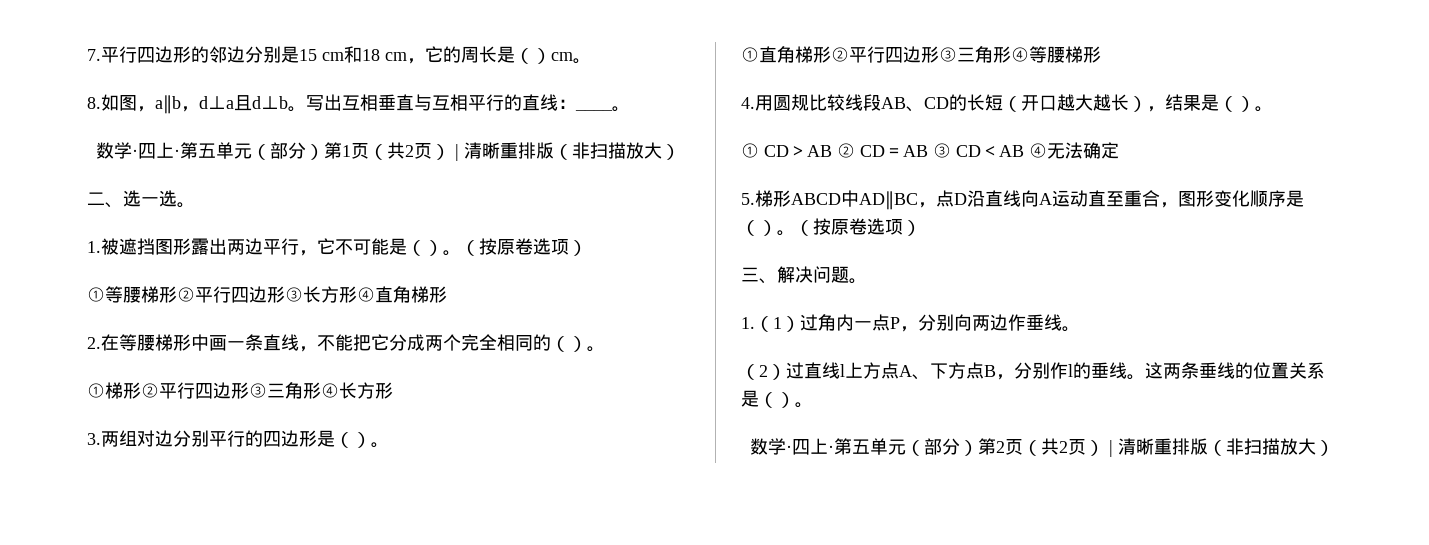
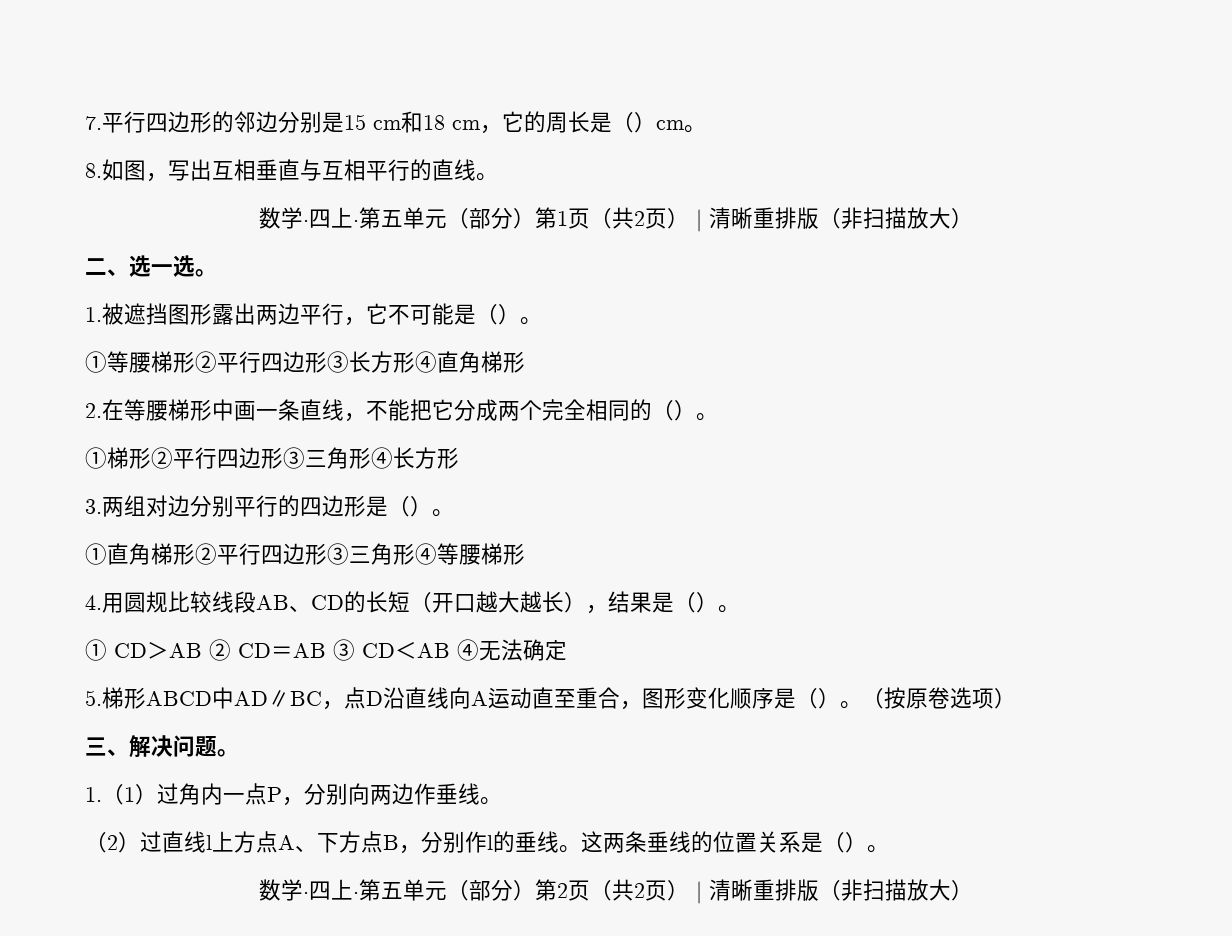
- 8.如图，a∥b，d⊥a且d⊥b。写出互相垂直与互相平行的直线：____。
+ 8.如图，写出互相垂直与互相平行的直线。
- 1.被遮挡图形露出两边平行，它不可能是（）。（按原卷选项）
+ 1.被遮挡图形露出两边平行，它不可能是（）。

